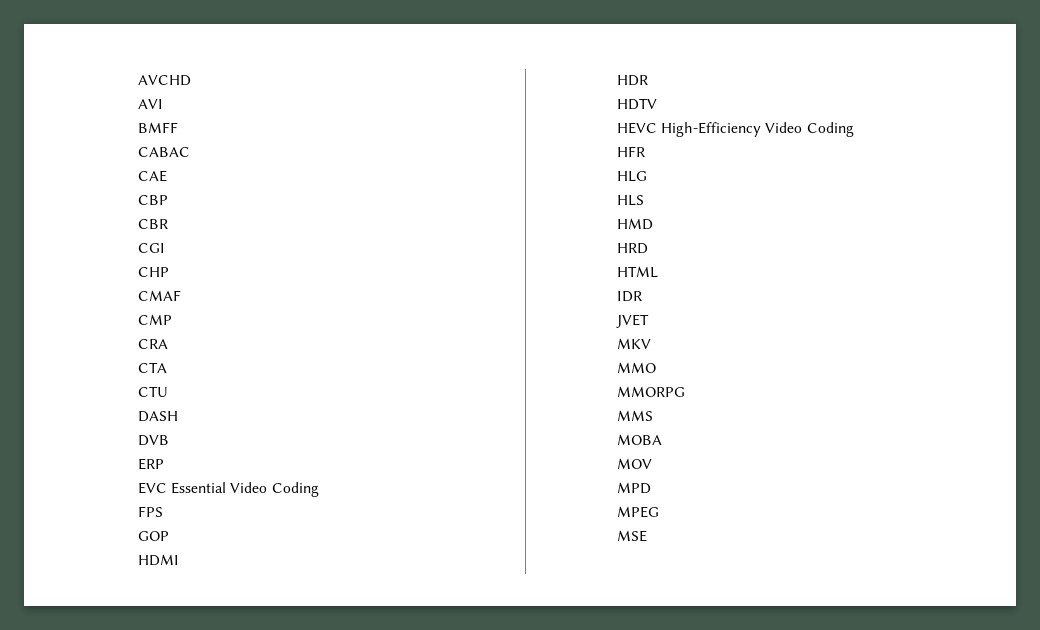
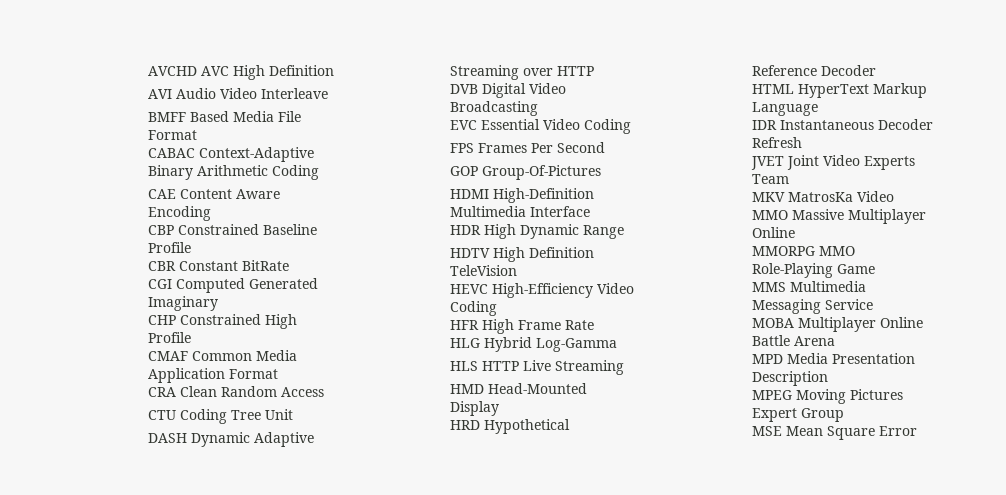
- AVCHD
- AVI
- BMFF
- CABAC
- CAE
- CBP
+ AVCHD AVC High Definition
+ AVI Audio Video Interleave
+ BMFF Based Media File Format
+ CABAC Context-Adaptive Binary Arithmetic Coding
+ CAE Content Aware Encoding
+ CBP Constrained Baseline Profile
- CBR
+ CBR Constant BitRate
- CGI
- CHP
- CMAF
- CMP
- CRA
- CTA
- CTU
- DASH
- DVB
- ERP
+ CGI Computed Generated Imaginary
+ CHP Constrained High Profile
+ CMAF Common Media Application Format
+ CRA Clean Random Access
+ CTU Coding Tree Unit
+ DASH Dynamic Adaptive Streaming over HTTP
+ DVB Digital Video Broadcasting
- FPS
+ FPS Frames Per Second
- GOP
+ GOP Group-Of-Pictures
- HDMI
- HDR
- HDTV
+ HDMI High-Definition Multimedia Interface
+ HDR High Dynamic Range
+ HDTV High Definition TeleVision
- HFR
+ HFR High Frame Rate
- HLG
+ HLG Hybrid Log-Gamma
- HLS
+ HLS HTTP Live Streaming
- HMD
+ HMD Head-Mounted Display
- HRD
- HTML
- IDR
- JVET
+ HRD Hypothetical Reference Decoder
+ HTML HyperText Markup Language
+ IDR Instantaneous Decoder Refresh
+ JVET Joint Video Experts Team
- MKV
- MMO
- MMORPG
- MMS
- MOBA
- MOV
- MPD
- MPEG
- MSE
+ MKV MatrosKa Video
+ MMO Massive Multiplayer Online
+ MMORPG MMO Role-Playing Game
+ MMS Multimedia Messaging Service
+ MOBA Multiplayer Online Battle Arena
+ MPD Media Presentation Description
+ MPEG Moving Pictures Expert Group
+ MSE Mean Square Error

